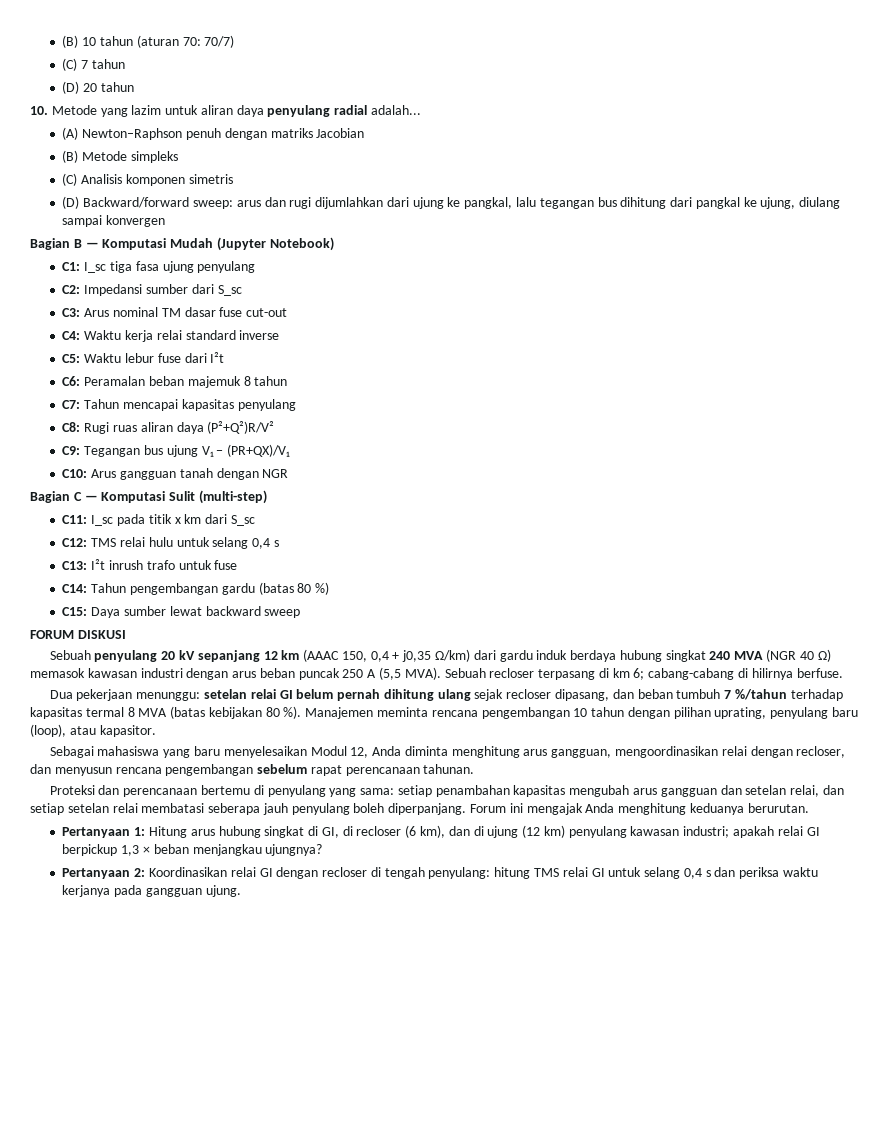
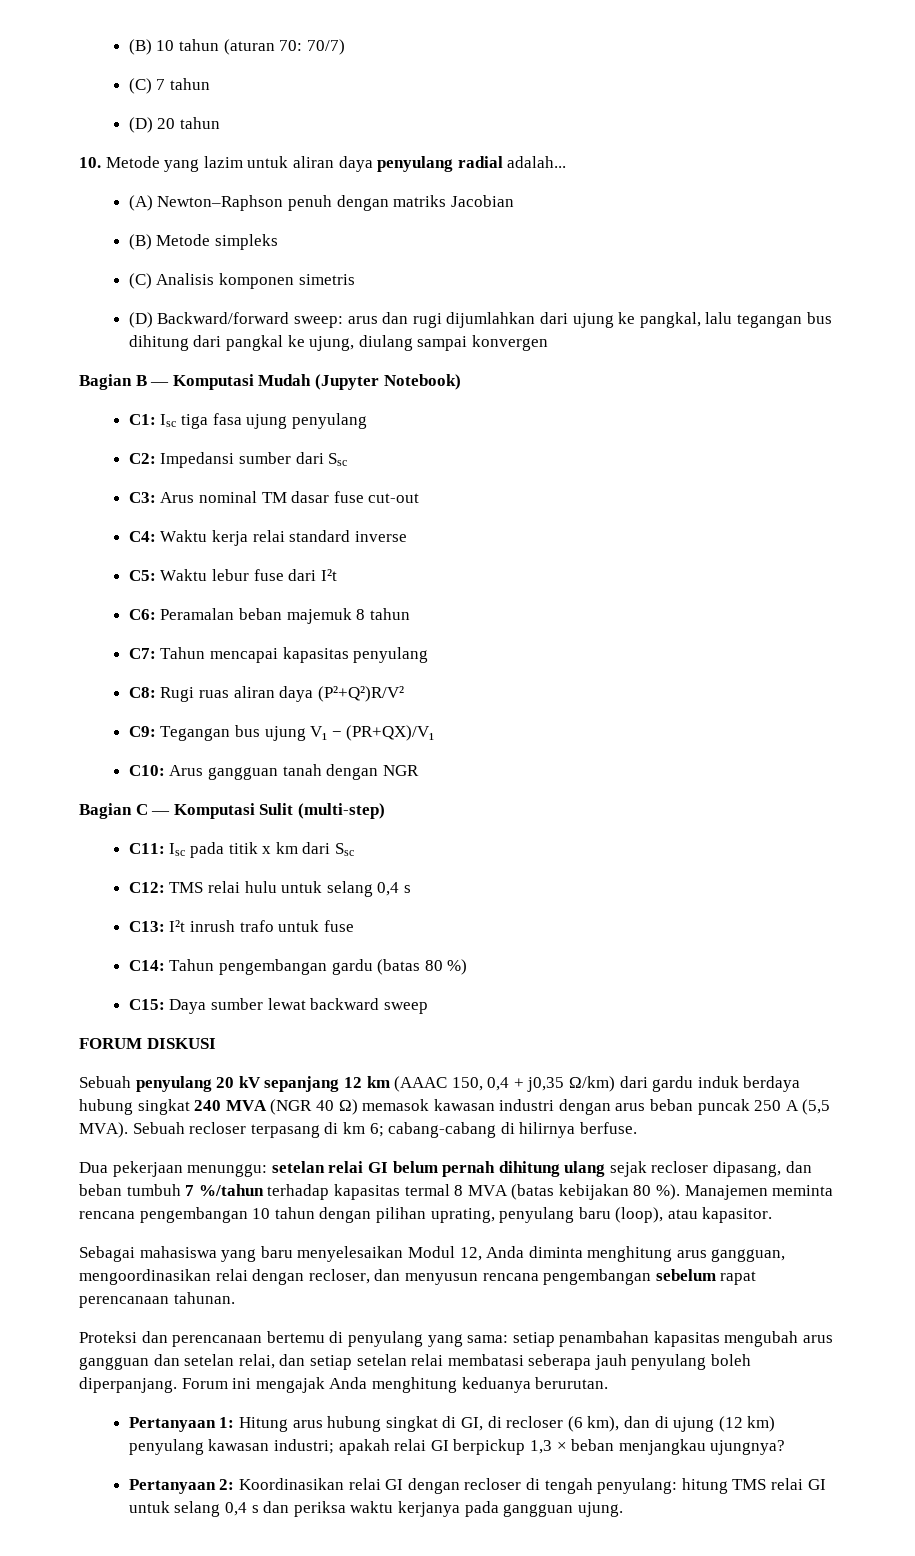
- C1: I_sc tiga fasa ujung penyulang
+ C1: Isc tiga fasa ujung penyulang
- C2: Impedansi sumber dari S_sc
+ C2: Impedansi sumber dari Ssc
- C11: I_sc pada titik x km dari S_sc
+ C11: Isc pada titik x km dari Ssc

